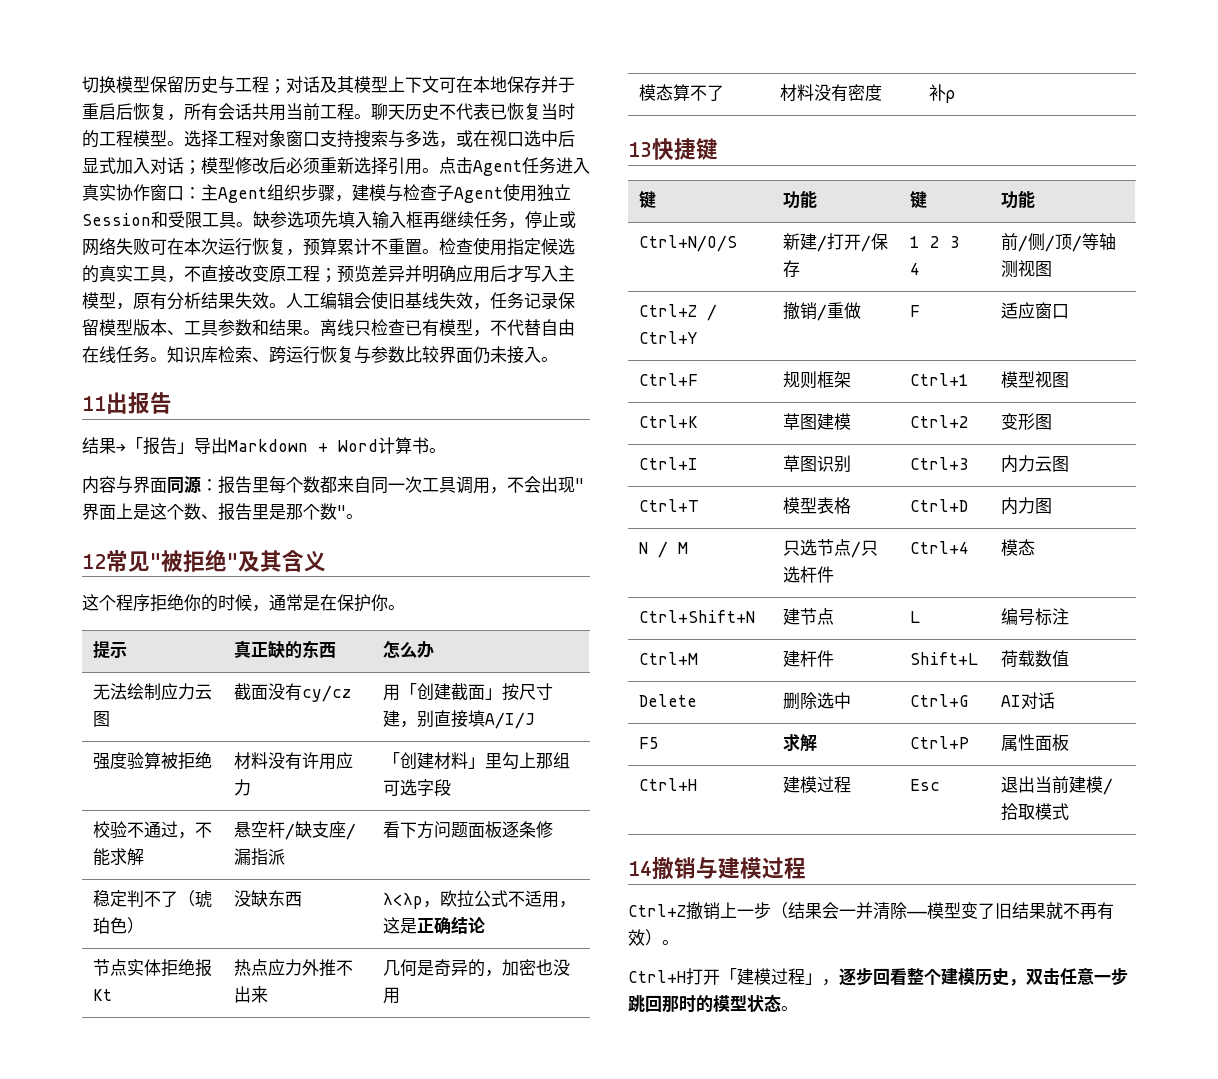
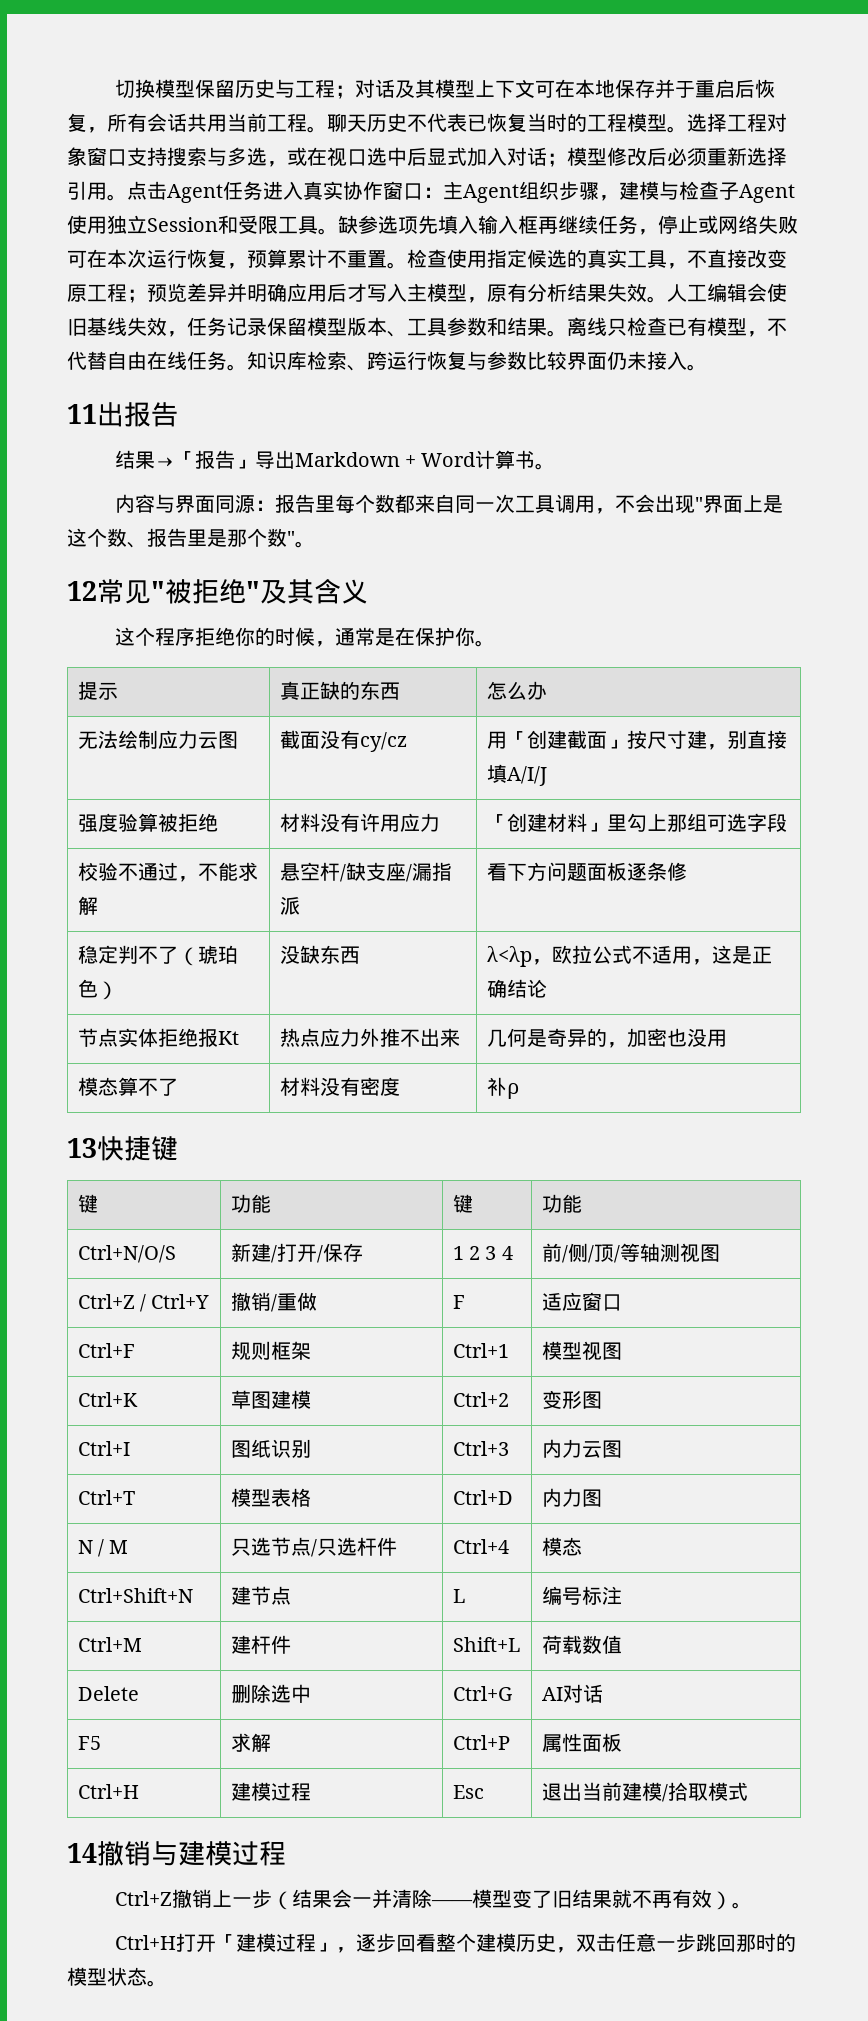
- Ctrl+I | 草图识别 | Ctrl+3 | 内力云图
+ Ctrl+I | 图纸识别 | Ctrl+3 | 内力云图

